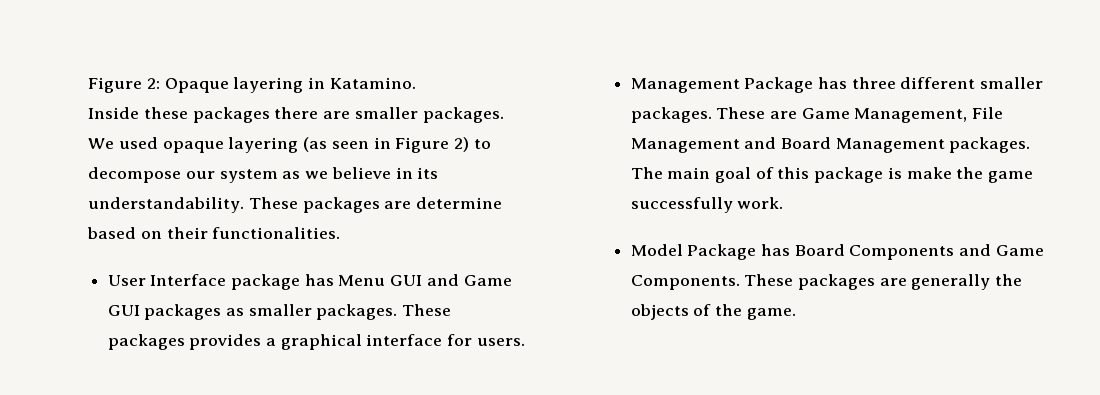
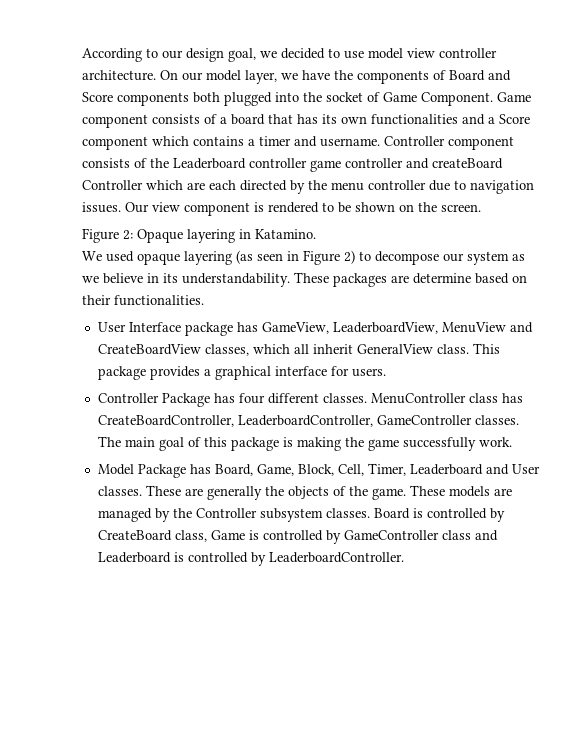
+ According to our design goal, we decided to use model view controller architecture. On our model layer, we have the components of Board and Score components both plugged into the socket of Game Component. Game component consists of a board that has its own functionalities and a Score component which contains a timer and username. Controller component consists of the Leaderboard controller game controller and createBoard Controller which are each directed by the menu controller due to navigation issues. Our view component is rendered to be shown on the screen.
- Inside these packages there are smaller packages.
- User Interface package has Menu GUI and Game GUI packages as smaller packages. These packages provides a graphical interface for users.
+ User Interface package has GameView, LeaderboardView, MenuView and CreateBoardView classes, which all inherit GeneralView class. This package provides a graphical interface for users.
- Management Package has three different smaller packages. These are Game Management, File Management and Board Management packages.
+ Controller Package has four different classes. MenuController class has CreateBoardController, LeaderboardController, GameController classes.
- The main goal of this package is make the game successfully work.
+ The main goal of this package is making the game successfully work.
- Model Package has Board Components and Game Components. These packages are generally the objects of the game.
+ Model Package has Board, Game, Block, Cell, Timer, Leaderboard and User classes. These are generally the objects of the game.
+ These models are managed by the Controller subsystem classes. Board is controlled by CreateBoard class, Game is controlled by GameController class and Leaderboard is controlled by LeaderboardController.

